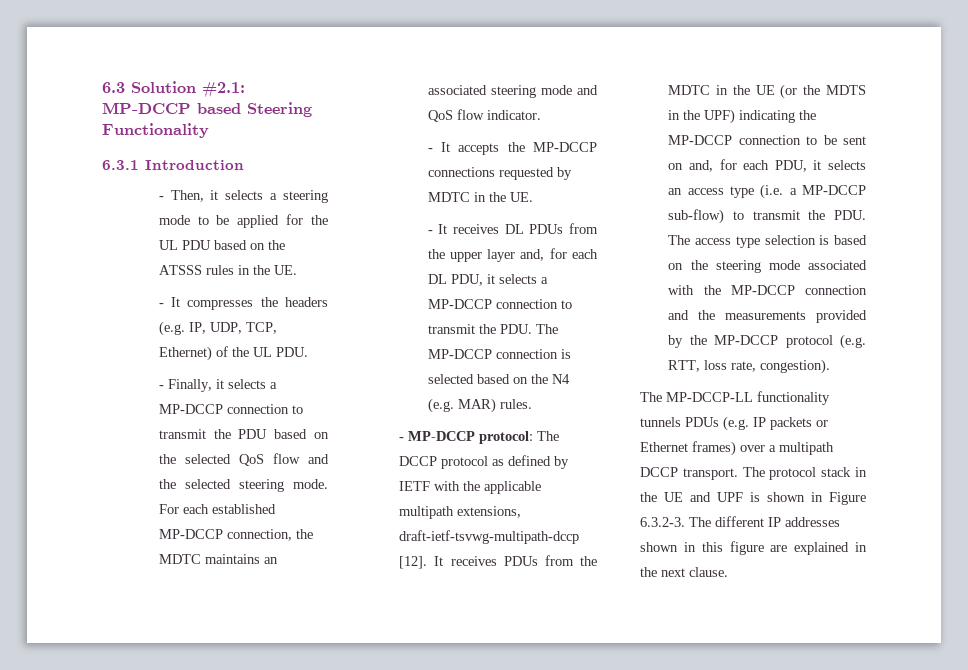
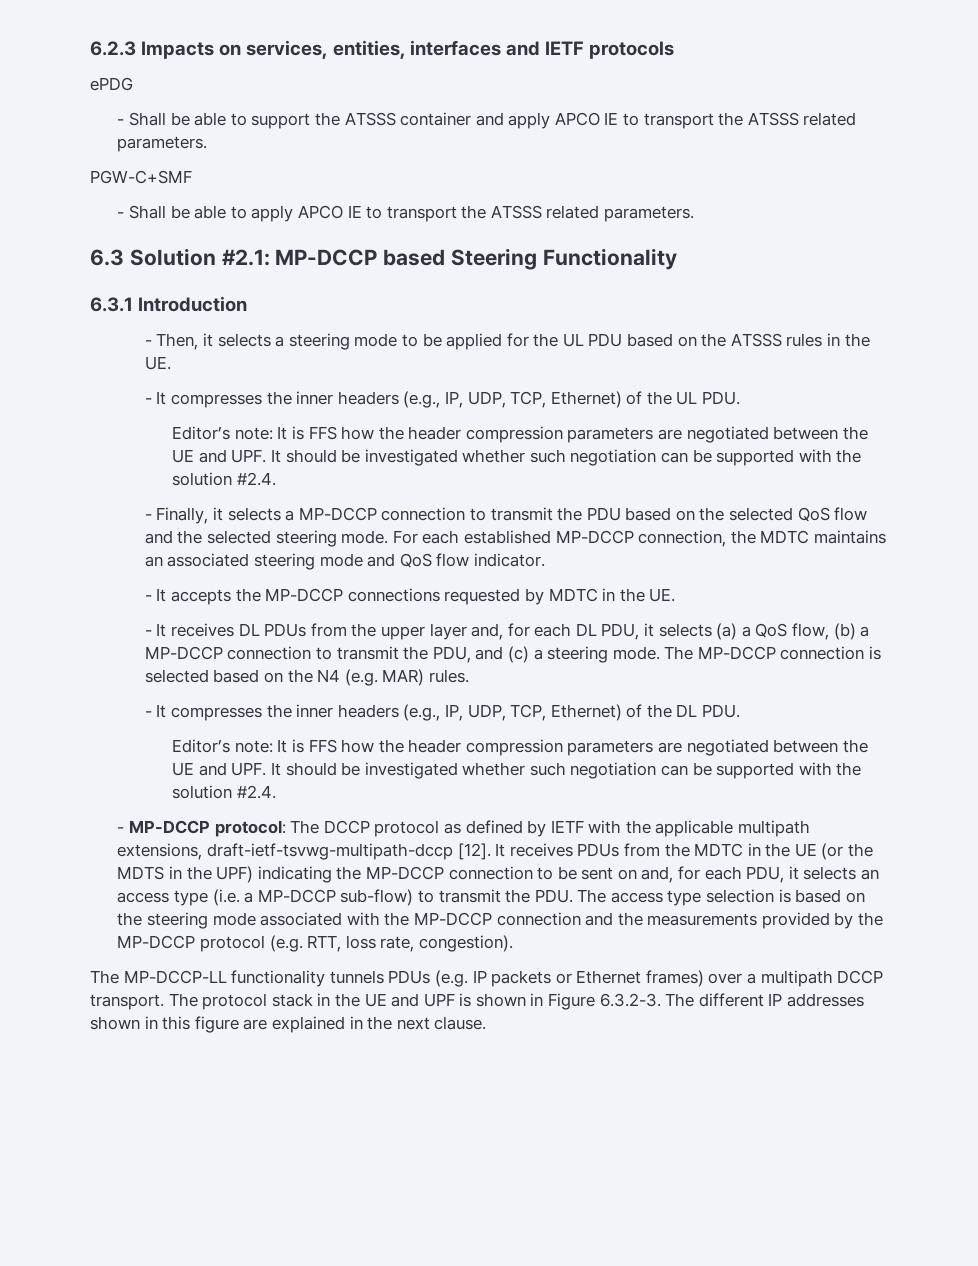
+ 6.2.3 Impacts on services, entities, interfaces and IETF protocols
+ ePDG
+ - Shall be able to support the ATSSS container and apply APCO IE to transport the ATSSS related parameters.
+ PGW-C+SMF
+ - Shall be able to apply APCO IE to transport the ATSSS related parameters.
- - It compresses the headers (e.g. IP, UDP, TCP, Ethernet) of the UL PDU.
+ - It compresses the inner headers (e.g., IP, UDP, TCP, Ethernet) of the UL PDU.
+ Editor’s note: It is FFS how the header compression parameters are negotiated between the UE and UPF. It should be investigated whether such negotiation can be supported with the solution #2.4.
- - It receives DL PDUs from the upper layer and, for each DL PDU, it selects a MP-DCCP connection to transmit the PDU. The MP-DCCP connection is selected based on the N4 (e.g. MAR) rules.
+ - It receives DL PDUs from the upper layer and, for each DL PDU, it selects (a) a QoS flow, (b) a MP-DCCP connection to transmit the PDU, and (c) a steering mode. The MP-DCCP connection is selected based on the N4 (e.g. MAR) rules.
+ - It compresses the inner headers (e.g., IP, UDP, TCP, Ethernet) of the DL PDU.
+ Editor’s note: It is FFS how the header compression parameters are negotiated between the UE and UPF. It should be investigated whether such negotiation can be supported with the solution #2.4.

